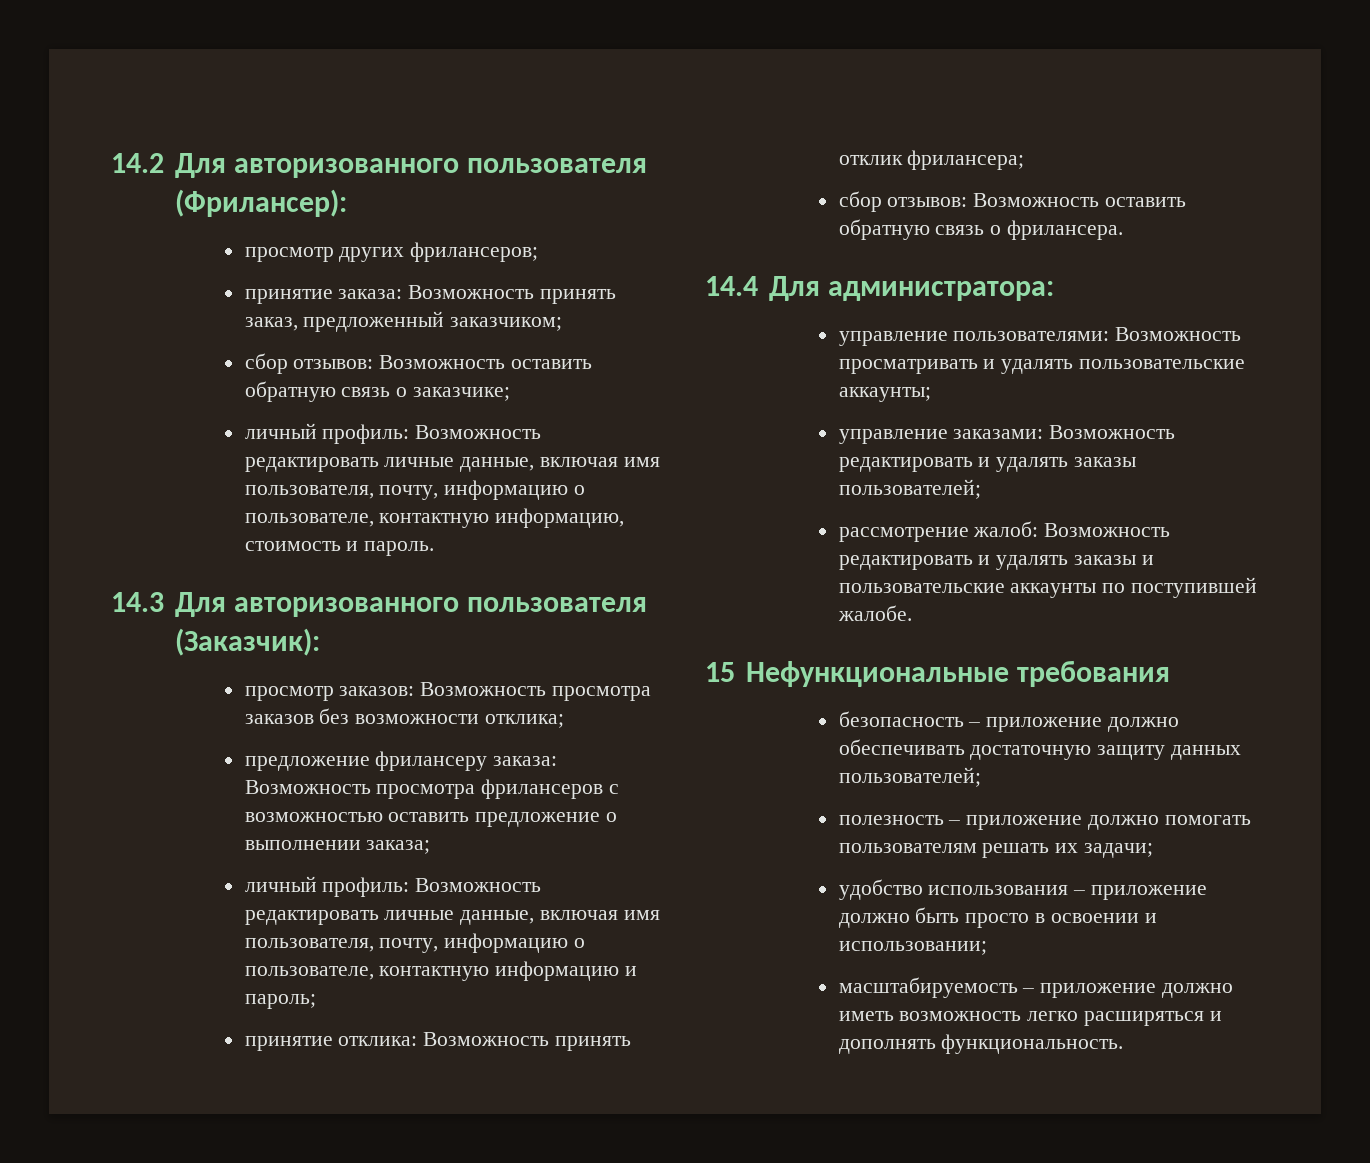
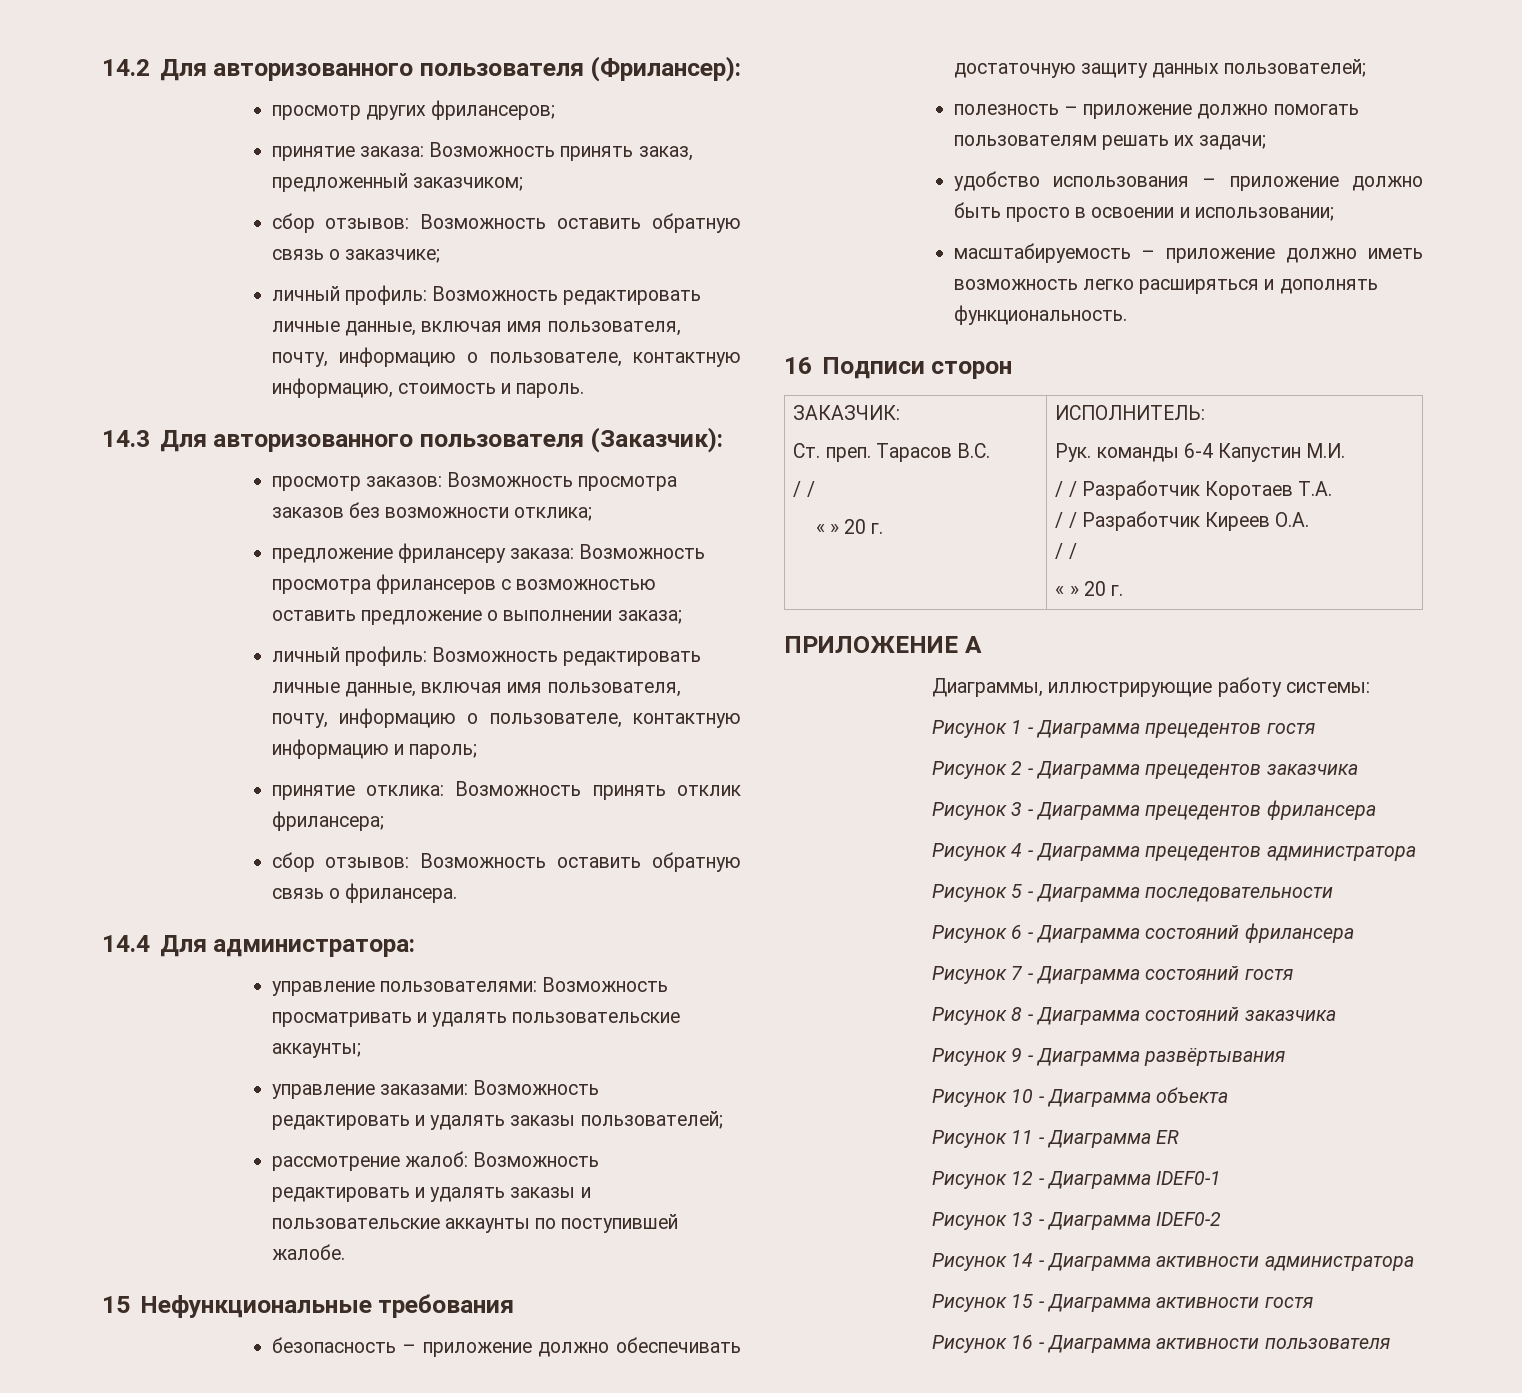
+ 16 Подписи сторон
+ ЗАКАЗЧИК:
+ Ст. преп. Тарасов В.С.
+ / /
+ « » 20 г. | ИСПОЛНИТЕЛЬ:
+ Рук. команды 6-4 Капустин М.И.
+ / / Разработчик Коротаев Т.А.
+ / / Разработчик Киреев О.А.
+ / /
+ « » 20 г.
+ ПРИЛОЖЕНИЕ А
+ Диаграммы, иллюстрирующие работу системы:
+ Рисунок 1 - Диаграмма прецедентов гостя
+ Рисунок 2 - Диаграмма прецедентов заказчика
+ Рисунок 3 - Диаграмма прецедентов фрилансера
+ Рисунок 4 - Диаграмма прецедентов администратора
+ Рисунок 5 - Диаграмма последовательности
+ Рисунок 6 - Диаграмма состояний фрилансера
+ Рисунок 7 - Диаграмма состояний гостя
+ Рисунок 8 - Диаграмма состояний заказчика
+ Рисунок 9 - Диаграмма развёртывания
+ Рисунок 10 - Диаграмма объекта
+ Рисунок 11 - Диаграмма ER
+ Рисунок 12 - Диаграмма IDEF0-1
+ Рисунок 13 - Диаграмма IDEF0-2
+ Рисунок 14 - Диаграмма активности администратора
+ Рисунок 15 - Диаграмма активности гостя
+ Рисунок 16 - Диаграмма активности пользователя

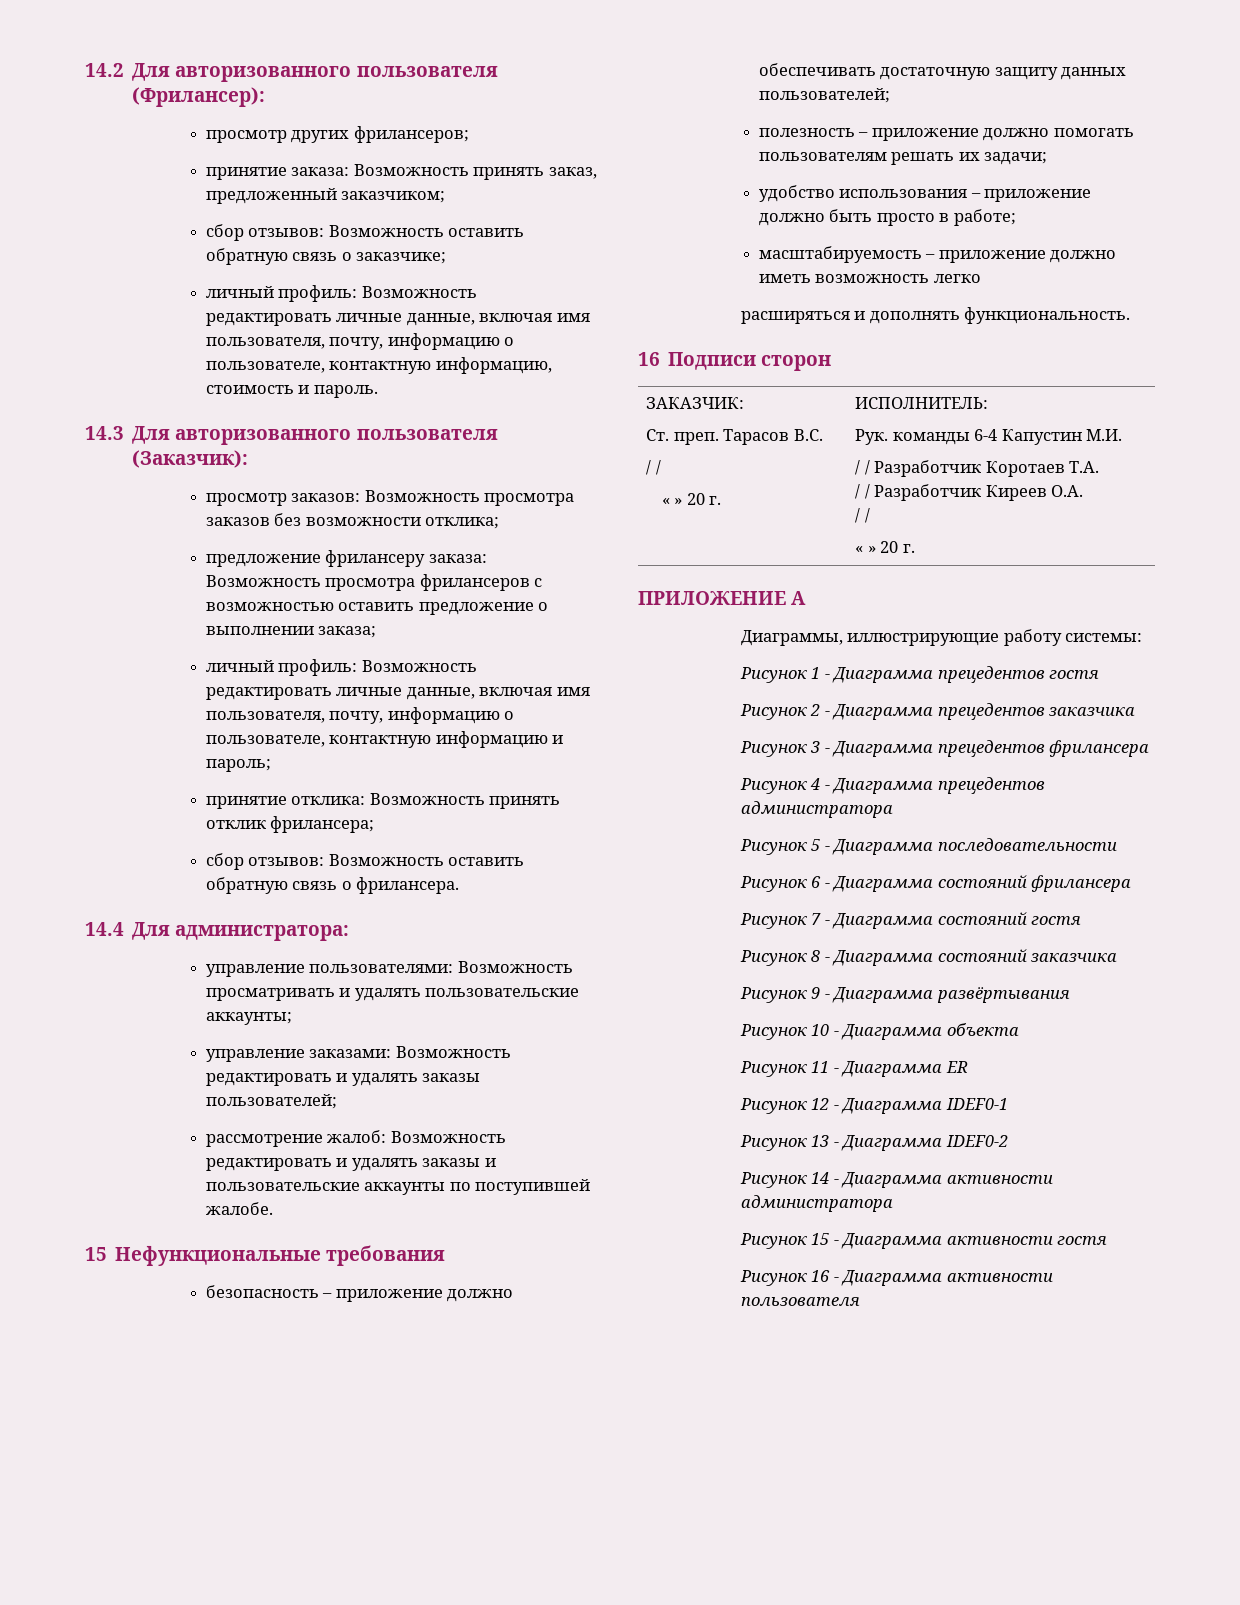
- удобство использования – приложение должно быть просто в освоении и использовании;
+ удобство использования – приложение должно быть просто в работе;
- масштабируемость – приложение должно иметь возможность легко расширяться и дополнять функциональность.
+ масштабируемость – приложение должно иметь возможность легко
+ расширяться и дополнять функциональность.

